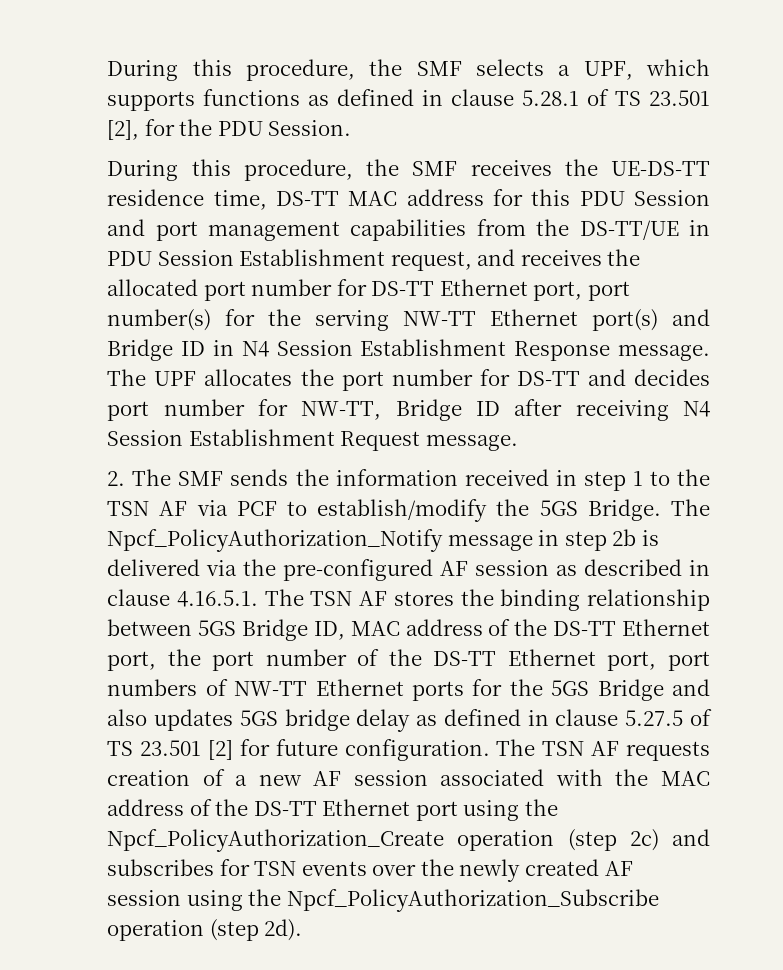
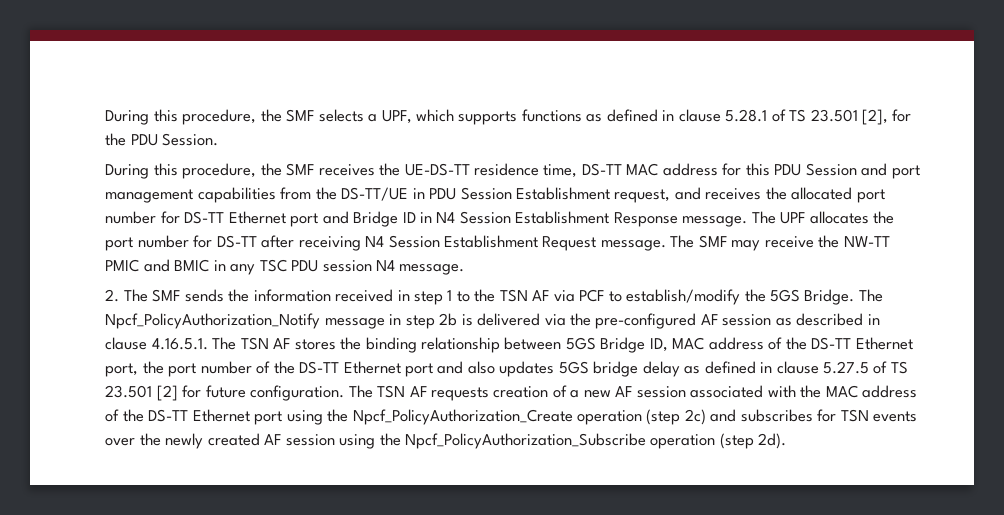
- During this procedure, the SMF receives the UE-DS-TT residence time, DS-TT MAC address for this PDU Session and port management capabilities from the DS-TT/UE in PDU Session Establishment request, and receives the allocated port number for DS-TT Ethernet port, port number(s) for the serving NW-TT Ethernet port(s) and Bridge ID in N4 Session Establishment Response message.
+ During this procedure, the SMF receives the UE-DS-TT residence time, DS-TT MAC address for this PDU Session and port management capabilities from the DS-TT/UE in PDU Session Establishment request, and receives the allocated port number for DS-TT Ethernet port and Bridge ID in N4 Session Establishment Response message.
- The UPF allocates the port number for DS-TT and decides port number for NW-TT, Bridge ID after receiving N4 Session Establishment Request message.
+ The UPF allocates the port number for DS-TT after receiving N4 Session Establishment Request message. The SMF may receive the NW-TT PMIC and BMIC in any TSC PDU session N4 message.
- The Npcf_PolicyAuthorization_Notify message in step 2b is delivered via the pre-configured AF session as described in clause 4.16.5.1. The TSN AF stores the binding relationship between 5GS Bridge ID, MAC address of the DS-TT Ethernet port, the port number of the DS-TT Ethernet port, port numbers of NW-TT Ethernet ports for the 5GS Bridge and also updates 5GS bridge delay as defined in clause 5.27.5 of TS 23.501 [2] for future configuration.
+ The Npcf_PolicyAuthorization_Notify message in step 2b is delivered via the pre-configured AF session as described in clause 4.16.5.1. The TSN AF stores the binding relationship between 5GS Bridge ID, MAC address of the DS-TT Ethernet port, the port number of the DS-TT Ethernet port and also updates 5GS bridge delay as defined in clause 5.27.5 of TS 23.501 [2] for future configuration.

